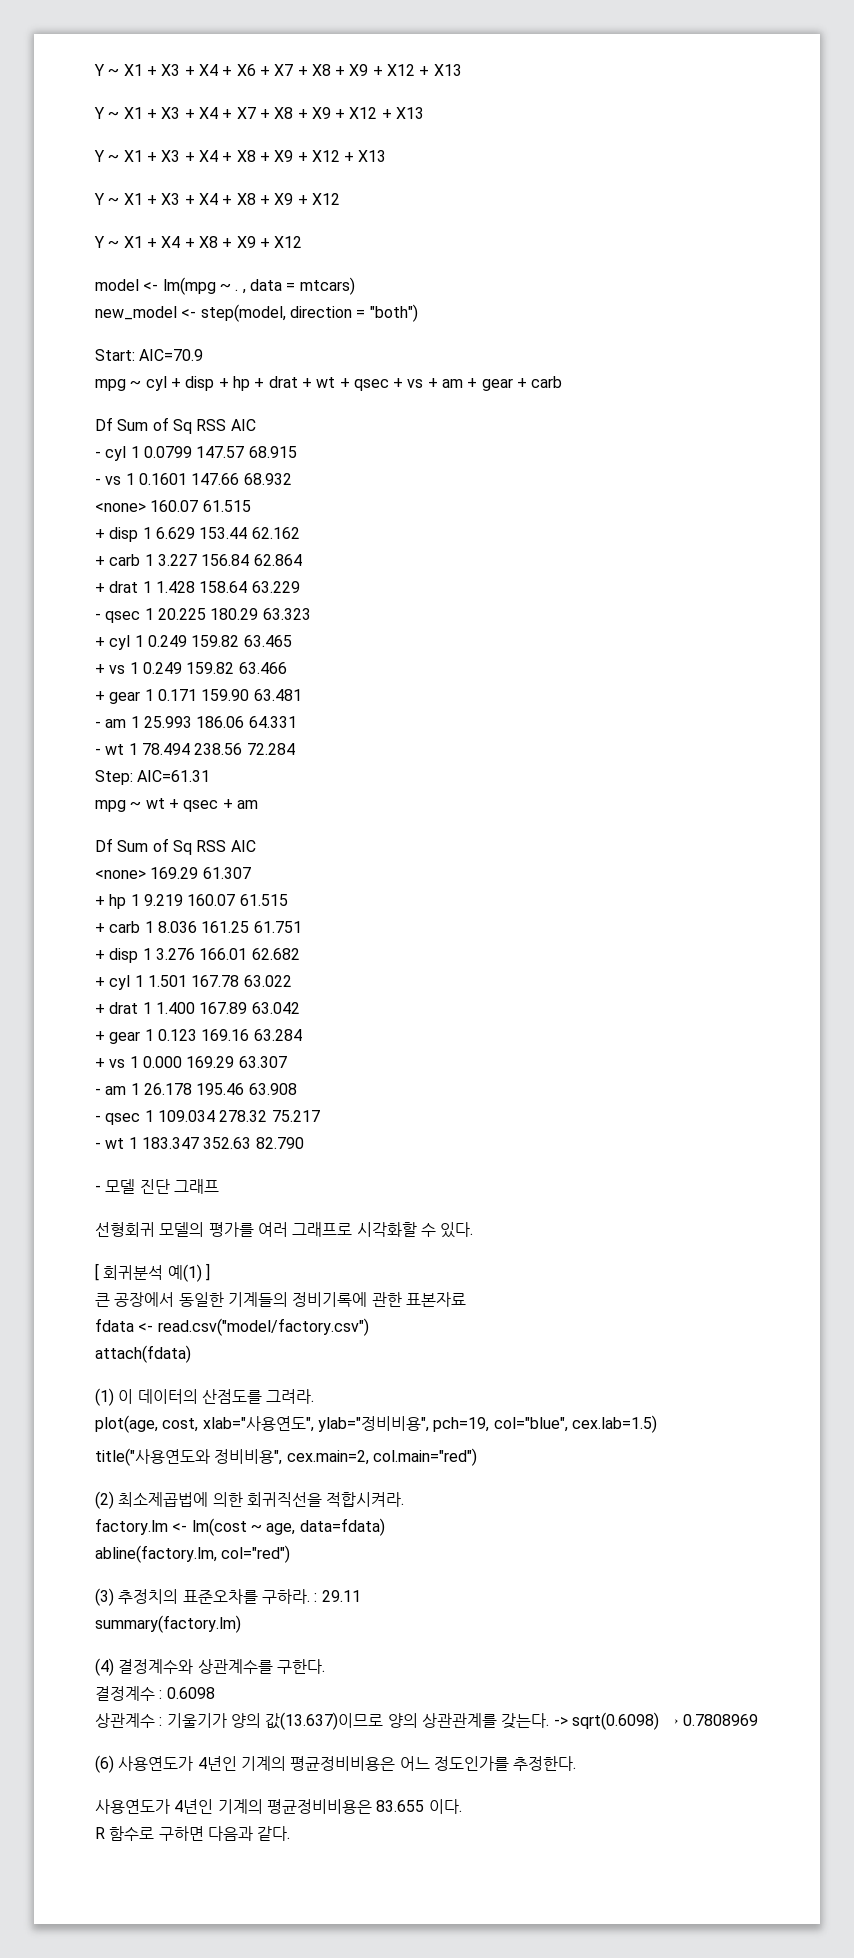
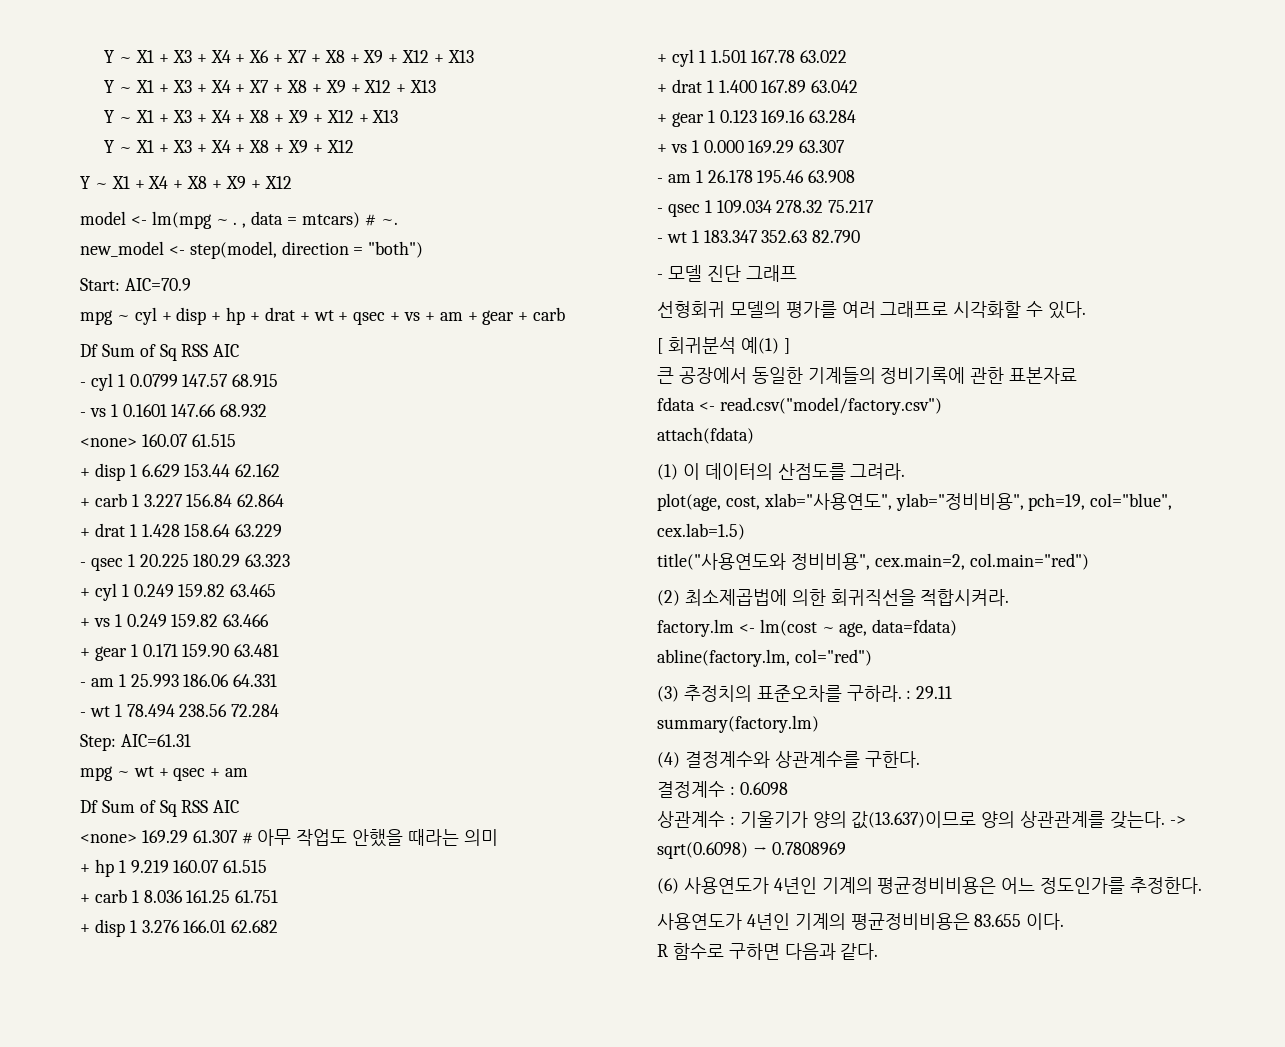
- model <- lm(mpg ~ . , data = mtcars)
+ model <- lm(mpg ~ . , data = mtcars) # ~.
- <none> 169.29 61.307
+ <none> 169.29 61.307 # 아무 작업도 안했을 때라는 의미

